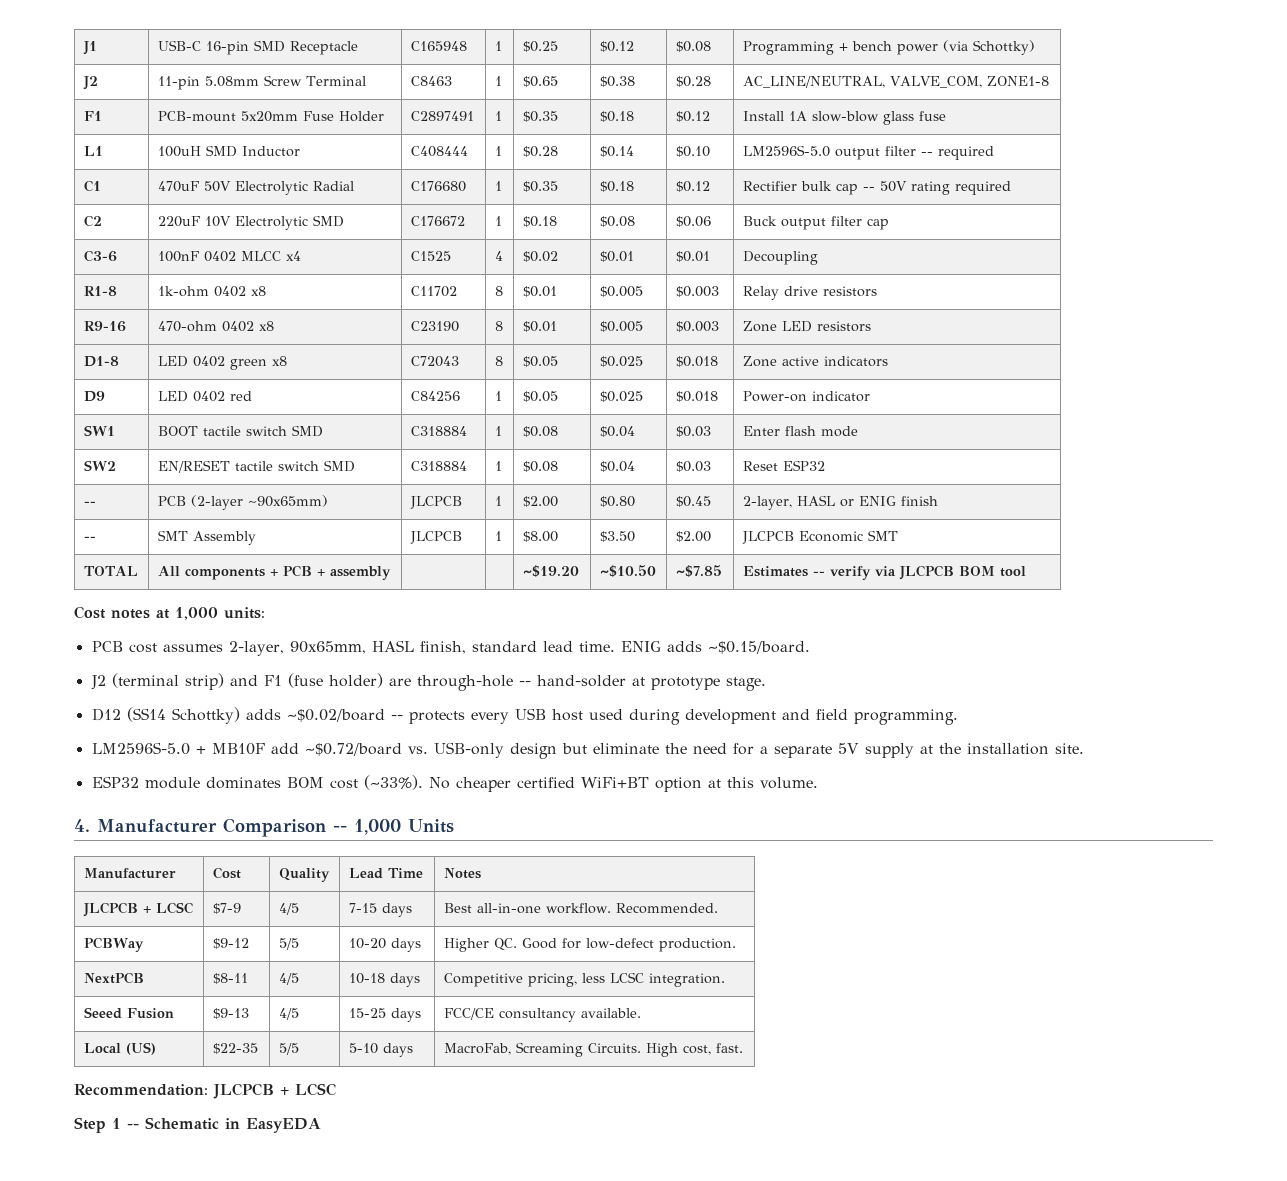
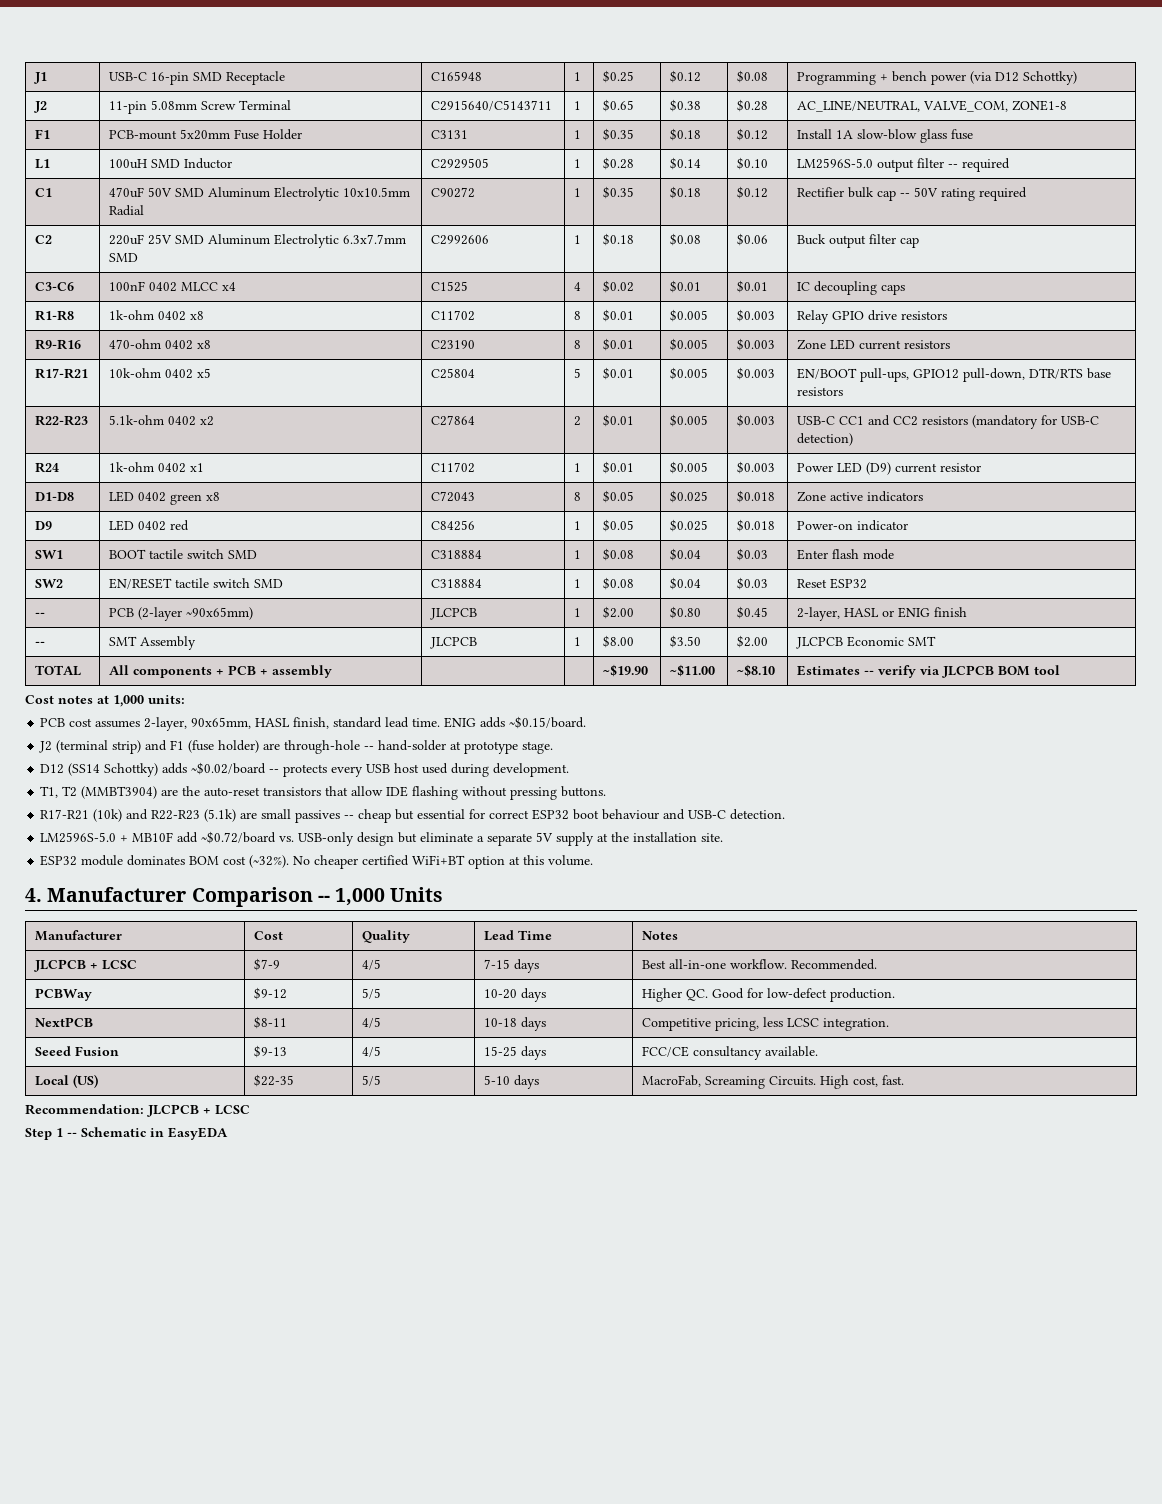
- J1 | USB-C 16-pin SMD Receptacle | C165948 | 1 | $0.25 | $0.12 | $0.08 | Programming + bench power (via Schottky)
+ J1 | USB-C 16-pin SMD Receptacle | C165948 | 1 | $0.25 | $0.12 | $0.08 | Programming + bench power (via D12 Schottky)
- J2 | 11-pin 5.08mm Screw Terminal | C8463 | 1 | $0.65 | $0.38 | $0.28 | AC_LINE/NEUTRAL, VALVE_COM, ZONE1-8
+ J2 | 11-pin 5.08mm Screw Terminal | C2915640/C5143711 | 1 | $0.65 | $0.38 | $0.28 | AC_LINE/NEUTRAL, VALVE_COM, ZONE1-8
- F1 | PCB-mount 5x20mm Fuse Holder | C2897491 | 1 | $0.35 | $0.18 | $0.12 | Install 1A slow-blow glass fuse
+ F1 | PCB-mount 5x20mm Fuse Holder | C3131 | 1 | $0.35 | $0.18 | $0.12 | Install 1A slow-blow glass fuse
- L1 | 100uH SMD Inductor | C408444 | 1 | $0.28 | $0.14 | $0.10 | LM2596S-5.0 output filter -- required
+ L1 | 100uH SMD Inductor | C2929505 | 1 | $0.28 | $0.14 | $0.10 | LM2596S-5.0 output filter -- required
- C1 | 470uF 50V Electrolytic Radial | C176680 | 1 | $0.35 | $0.18 | $0.12 | Rectifier bulk cap -- 50V rating required
+ C1 | 470uF 50V SMD Aluminum Electrolytic 10x10.5mm Radial | C90272 | 1 | $0.35 | $0.18 | $0.12 | Rectifier bulk cap -- 50V rating required
- C2 | 220uF 10V Electrolytic SMD | C176672 | 1 | $0.18 | $0.08 | $0.06 | Buck output filter cap
+ C2 | 220uF 25V SMD Aluminum Electrolytic 6.3x7.7mm SMD | C2992606 | 1 | $0.18 | $0.08 | $0.06 | Buck output filter cap
- C3-6 | 100nF 0402 MLCC x4 | C1525 | 4 | $0.02 | $0.01 | $0.01 | Decoupling
- R1-8 | 1k-ohm 0402 x8 | C11702 | 8 | $0.01 | $0.005 | $0.003 | Relay drive resistors
+ C3-C6 | 100nF 0402 MLCC x4 | C1525 | 4 | $0.02 | $0.01 | $0.01 | IC decoupling caps
+ R1-R8 | 1k-ohm 0402 x8 | C11702 | 8 | $0.01 | $0.005 | $0.003 | Relay GPIO drive resistors
- R9-16 | 470-ohm 0402 x8 | C23190 | 8 | $0.01 | $0.005 | $0.003 | Zone LED resistors
- D1-8 | LED 0402 green x8 | C72043 | 8 | $0.05 | $0.025 | $0.018 | Zone active indicators
+ R9-R16 | 470-ohm 0402 x8 | C23190 | 8 | $0.01 | $0.005 | $0.003 | Zone LED current resistors
+ R17-R21 | 10k-ohm 0402 x5 | C25804 | 5 | $0.01 | $0.005 | $0.003 | EN/BOOT pull-ups, GPIO12 pull-down, DTR/RTS base resistors
+ R22-R23 | 5.1k-ohm 0402 x2 | C27864 | 2 | $0.01 | $0.005 | $0.003 | USB-C CC1 and CC2 resistors (mandatory for USB-C detection)
+ R24 | 1k-ohm 0402 x1 | C11702 | 1 | $0.01 | $0.005 | $0.003 | Power LED (D9) current resistor
+ D1-D8 | LED 0402 green x8 | C72043 | 8 | $0.05 | $0.025 | $0.018 | Zone active indicators
- TOTAL | All components + PCB + assembly | | | ~$19.20 | ~$10.50 | ~$7.85 | Estimates -- verify via JLCPCB BOM tool
+ TOTAL | All components + PCB + assembly | | | ~$19.90 | ~$11.00 | ~$8.10 | Estimates -- verify via JLCPCB BOM tool
- D12 (SS14 Schottky) adds ~$0.02/board -- protects every USB host used during development and field programming.
+ D12 (SS14 Schottky) adds ~$0.02/board -- protects every USB host used during development.
+ T1, T2 (MMBT3904) are the auto-reset transistors that allow IDE flashing without pressing buttons.
+ R17-R21 (10k) and R22-R23 (5.1k) are small passives -- cheap but essential for correct ESP32 boot behaviour and USB-C detection.
- LM2596S-5.0 + MB10F add ~$0.72/board vs. USB-only design but eliminate the need for a separate 5V supply at the installation site.
+ LM2596S-5.0 + MB10F add ~$0.72/board vs. USB-only design but eliminate a separate 5V supply at the installation site.
- ESP32 module dominates BOM cost (~33%).
+ ESP32 module dominates BOM cost (~32%).

